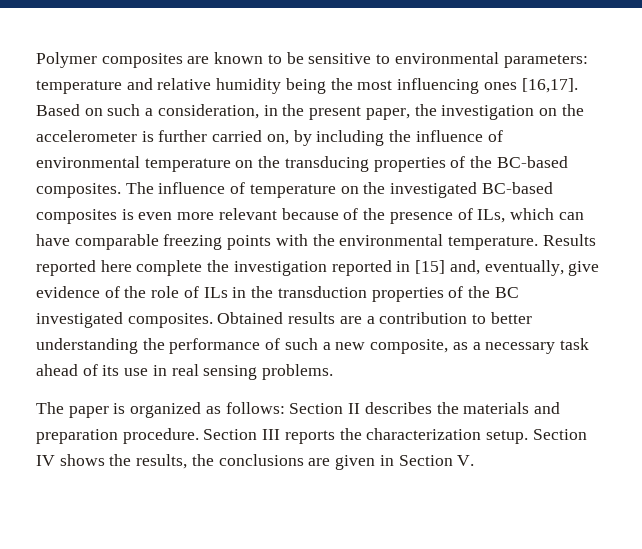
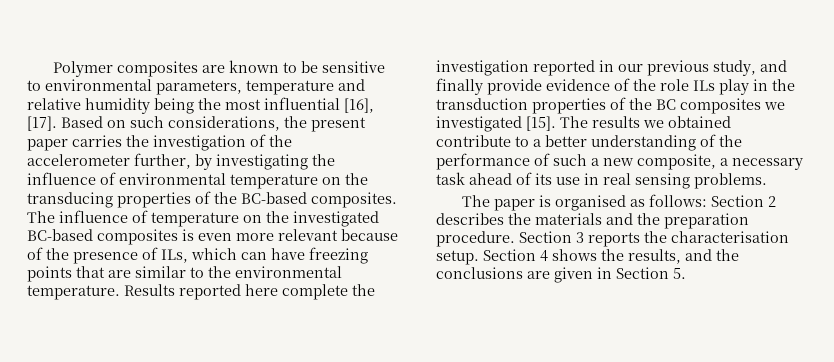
- Polymer composites are known to be sensitive to environmental parameters: temperature and relative humidity being the most influencing ones [16,17]. Based on such a consideration, in the present paper, the investigation on the accelerometer is further carried on, by including the influence of environmental temperature on the transducing properties of the BC-based composites.
+ Polymer composites are known to be sensitive to environmental parameters, temperature and relative humidity being the most influential [16], [17]. Based on such considerations, the present paper carries the investigation of the accelerometer further, by investigating the influence of environmental temperature on the transducing properties of the BC-based composites.
- The influence of temperature on the investigated BC-based composites is even more relevant because of the presence of ILs, which can have comparable freezing points with the environmental temperature.
+ The influence of temperature on the investigated BC-based composites is even more relevant because of the presence of ILs, which can have freezing points that are similar to the environmental temperature.
- Results reported here complete the investigation reported in [15] and, eventually, give evidence of the role of ILs in the transduction properties of the BC investigated composites. Obtained results are a contribution to better understanding the performance of such a new composite, as a necessary task ahead of its use in real sensing problems.
+ Results reported here complete the investigation reported in our previous study, and finally provide evidence of the role ILs play in the transduction properties of the BC composites we investigated [15]. The results we obtained contribute to a better understanding of the performance of such a new composite, a necessary task ahead of its use in real sensing problems.
- The paper is organized as follows: Section II describes the materials and preparation procedure.
+ The paper is organised as follows: Section 2 describes the materials and the preparation procedure.
- Section III reports the characterization setup.
+ Section 3 reports the characterisation setup.
- Section IV shows the results, the conclusions are given in Section V.
+ Section 4 shows the results, and the conclusions are given in Section 5.

